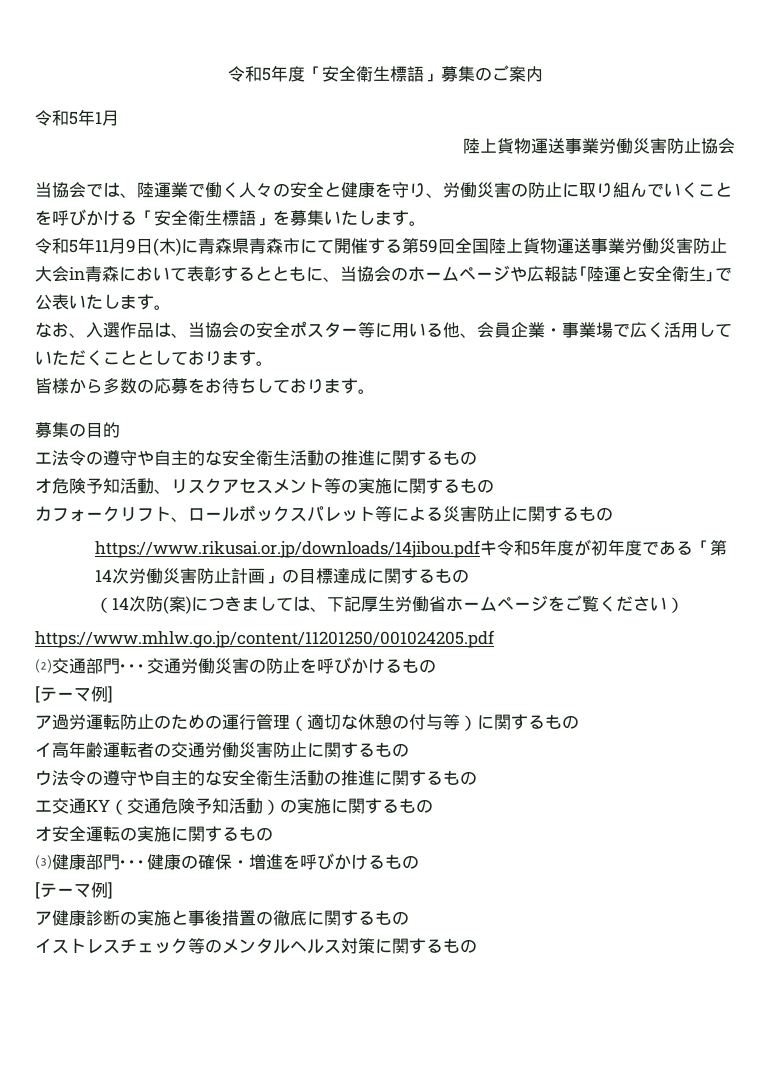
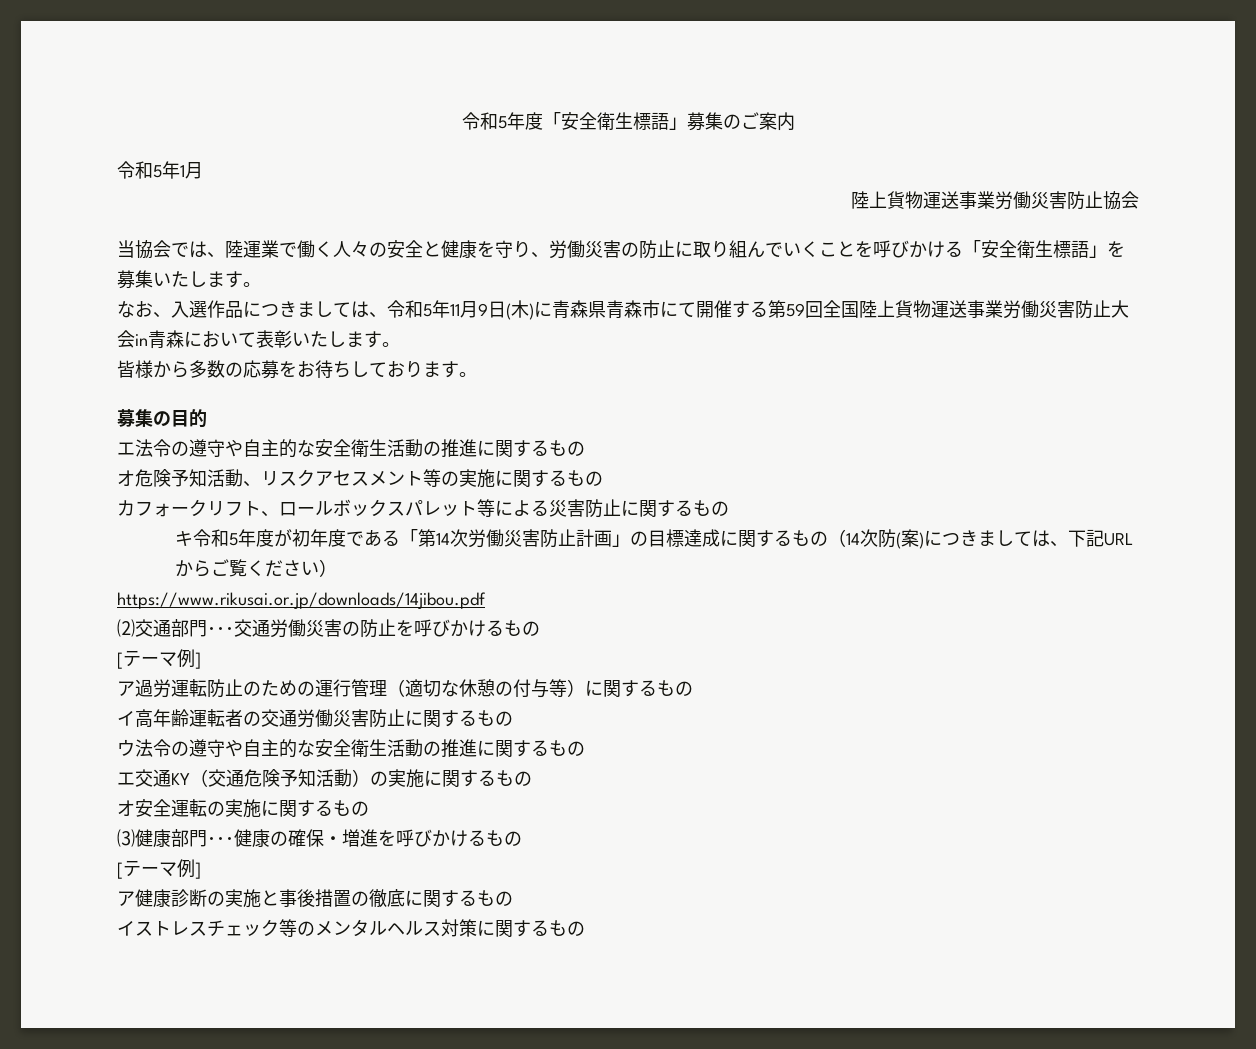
- 令和5年11月9日(木)に青森県青森市にて開催する第59回全国陸上貨物運送事業労働災害防止大会in青森において表彰するとともに、当協会のホームページや広報誌｢陸運と安全衛生｣で公表いたします。
- なお、入選作品は、当協会の安全ポスター等に用いる他、会員企業・事業場で広く活用していただくこととしております。
+ なお、入選作品につきましては、令和5年11月9日(木)に青森県青森市にて開催する第59回全国陸上貨物運送事業労働災害防止大会in青森において表彰いたします。
- https://www.rikusai.or.jp/downloads/14jibou.pdfキ令和5年度が初年度である「第14次労働災害防止計画」の目標達成に関するもの
- （14次防(案)につきましては、下記厚生労働省ホームページをご覧ください）
+ キ令和5年度が初年度である「第14次労働災害防止計画」の目標達成に関するもの（14次防(案)につきましては、下記URLからご覧ください）
- https://www.mhlw.go.jp/content/11201250/001024205.pdf
+ https://www.rikusai.or.jp/downloads/14jibou.pdf

